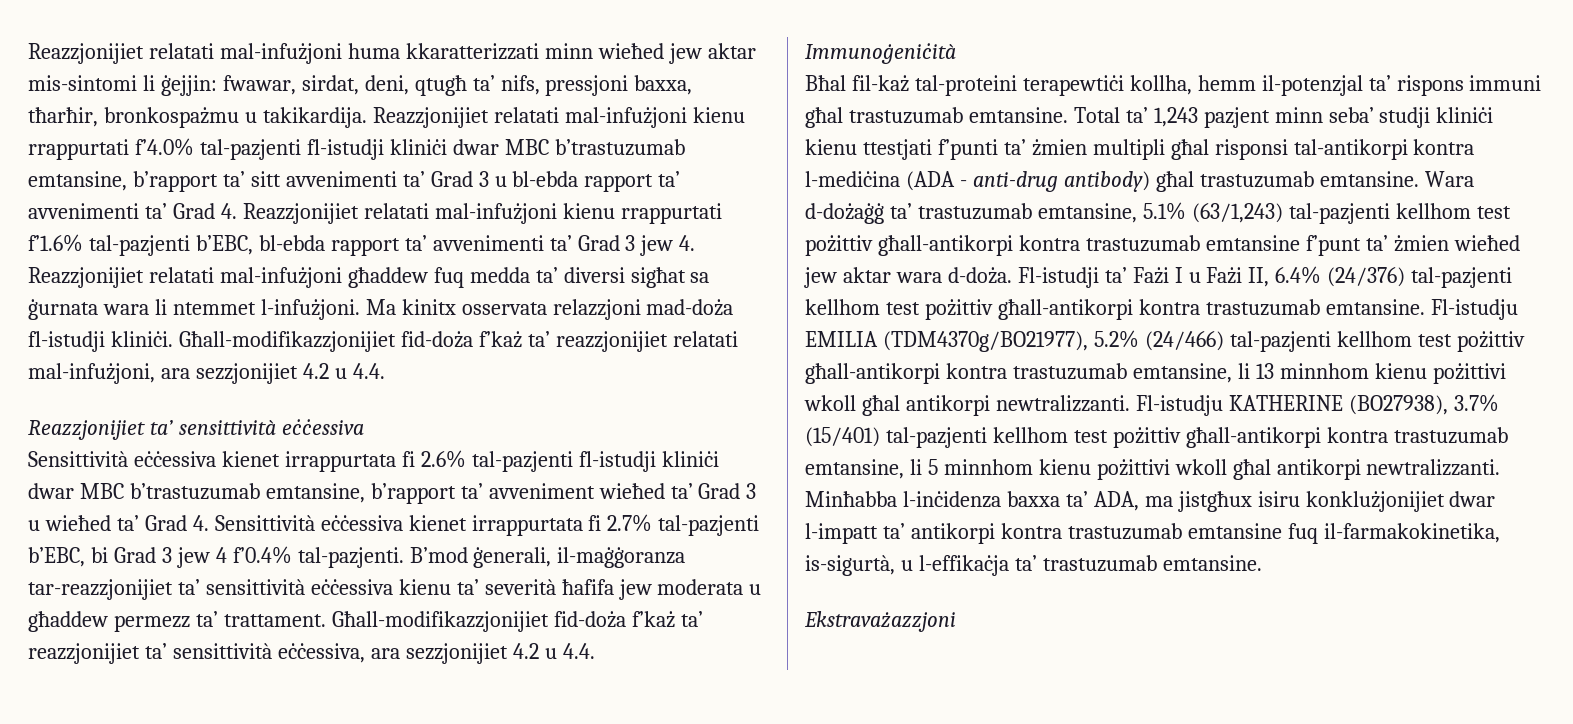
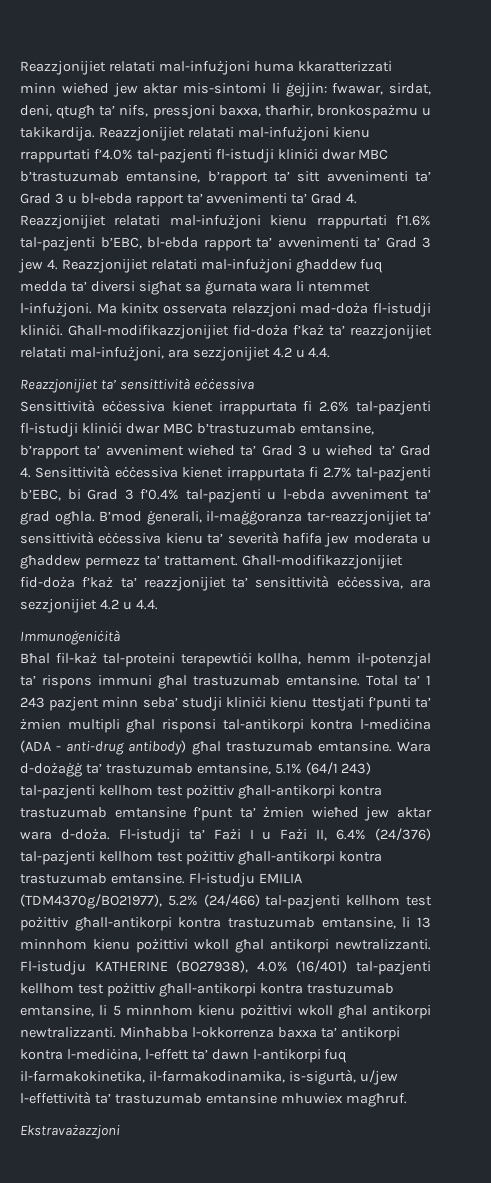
- Sensittività eċċessiva kienet irrappurtata fi 2.6% tal-pazjenti fl-istudji kliniċi dwar MBC b’trastuzumab emtansine, b’rapport ta’ avveniment wieħed ta’ Grad 3 u wieħed ta’ Grad 4. Sensittività eċċessiva kienet irrappurtata fi 2.7% tal-pazjenti b’EBC, bi Grad 3 jew 4 f’0.4% tal-pazjenti.
+ Sensittività eċċessiva kienet irrappurtata fi 2.6% tal-pazjenti fl-istudji kliniċi dwar MBC b’trastuzumab emtansine, b’rapport ta’ avveniment wieħed ta’ Grad 3 u wieħed ta’ Grad 4. Sensittività eċċessiva kienet irrappurtata fi 2.7% tal-pazjenti b’EBC, bi Grad 3 f’0.4% tal-pazjenti u l-ebda avveniment ta’ grad ogħla.
- Total ta’ 1,243 pazjent minn seba’ studji kliniċi kienu ttestjati f’punti ta’ żmien multipli għal risponsi tal-antikorpi kontra l-mediċina (ADA - anti-drug antibody) għal trastuzumab emtansine.
+ Total ta’ 1 243 pazjent minn seba’ studji kliniċi kienu ttestjati f’punti ta’ żmien multipli għal risponsi tal-antikorpi kontra l-mediċina (ADA - anti-drug antibody) għal trastuzumab emtansine.
- Wara d-dożaġġ ta’ trastuzumab emtansine, 5.1% (63/1,243) tal-pazjenti kellhom test pożittiv għall-antikorpi kontra trastuzumab emtansine f’punt ta’ żmien wieħed jew aktar wara d-doża.
+ Wara d-dożaġġ ta’ trastuzumab emtansine, 5.1% (64/1 243) tal-pazjenti kellhom test pożittiv għall-antikorpi kontra trastuzumab emtansine f’punt ta’ żmien wieħed jew aktar wara d-doża.
- Fl-istudju KATHERINE (BO27938), 3.7% (15/401) tal-pazjenti kellhom test pożittiv għall-antikorpi kontra trastuzumab emtansine, li 5 minnhom kienu pożittivi wkoll għal antikorpi newtralizzanti.
+ Fl-istudju KATHERINE (BO27938), 4.0% (16/401) tal-pazjenti kellhom test pożittiv għall-antikorpi kontra trastuzumab emtansine, li 5 minnhom kienu pożittivi wkoll għal antikorpi newtralizzanti.
- Minħabba l-inċidenza baxxa ta’ ADA, ma jistgħux isiru konklużjonijiet dwar l-impatt ta’ antikorpi kontra trastuzumab emtansine fuq il-farmakokinetika, is-sigurtà, u l-effikaċja ta’ trastuzumab emtansine.
+ Minħabba l-okkorrenza baxxa ta’ antikorpi kontra l-mediċina, l-effett ta’ dawn l-antikorpi fuq il-farmakokinetika, il-farmakodinamika, is-sigurtà, u/jew l-effettività ta’ trastuzumab emtansine mhuwiex magħruf.

